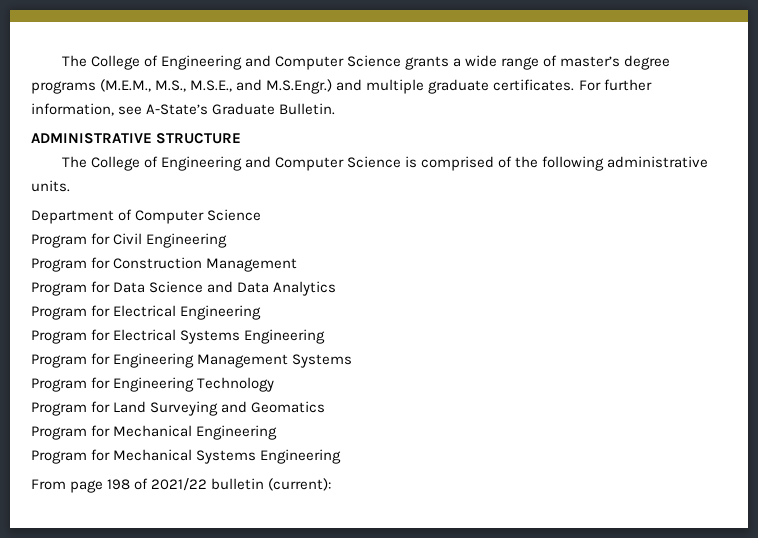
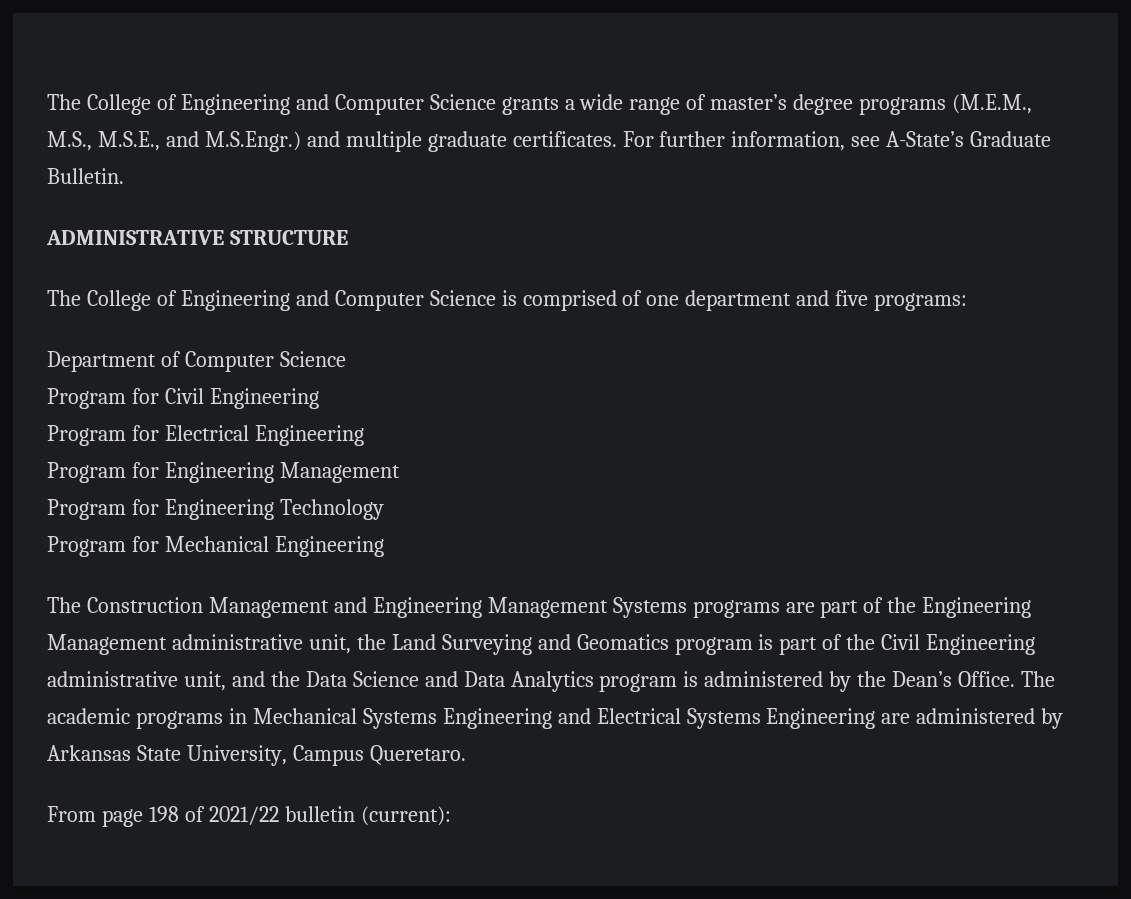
- The College of Engineering and Computer Science is comprised of the following administrative units.
+ The College of Engineering and Computer Science is comprised of one department and five programs:
- Program for Construction Management
- Program for Data Science and Data Analytics
- Program for Electrical Systems Engineering
- Program for Engineering Management Systems
+ Program for Engineering Management
- Program for Land Surveying and Geomatics
  Program for Mechanical Engineering
- Program for Mechanical Systems Engineering
+ The Construction Management and Engineering Management Systems programs are part of the Engineering Management administrative unit, the Land Surveying and Geomatics program is part of the Civil Engineering administrative unit, and the Data Science and Data Analytics program is administered by the Dean’s Office. The academic programs in Mechanical Systems Engineering and Electrical Systems Engineering are administered by Arkansas State University, Campus Queretaro.

